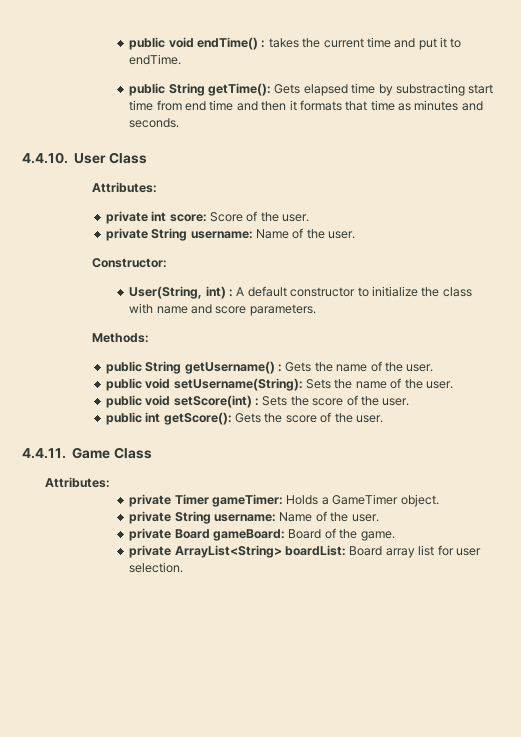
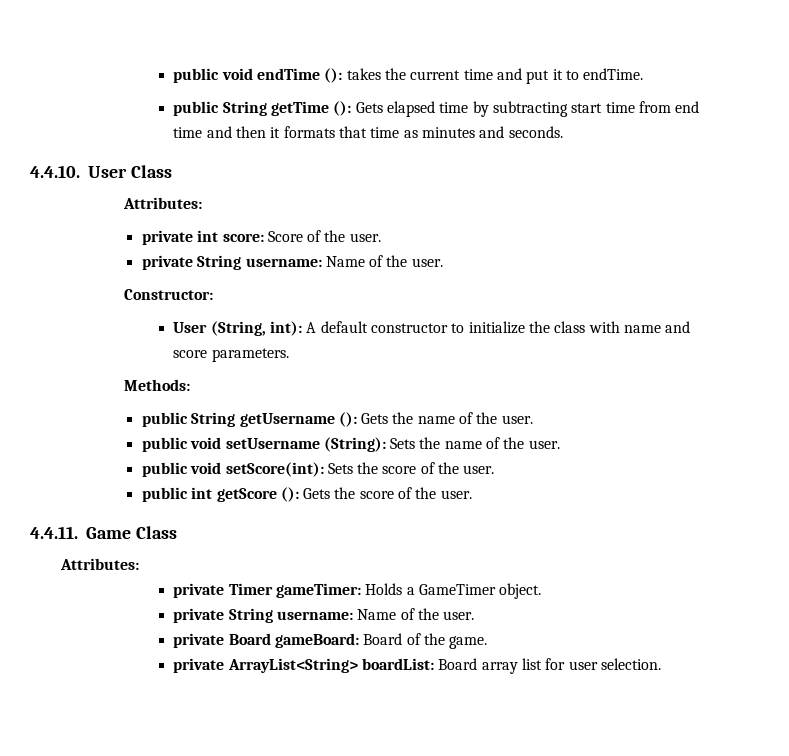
- public void endTime() : takes the current time and put it to endTime.
+ public void endTime (): takes the current time and put it to endTime.
- public String getTime(): Gets elapsed time by substracting start time from end time and then it formats that time as minutes and seconds.
+ public String getTime (): Gets elapsed time by subtracting start time from end time and then it formats that time as minutes and seconds.
- User(String, int) : A default constructor to initialize the class with name and score parameters.
+ User (String, int): A default constructor to initialize the class with name and score parameters.
- public String getUsername() : Gets the name of the user.
+ public String getUsername (): Gets the name of the user.
- public void setUsername(String): Sets the name of the user.
+ public void setUsername (String): Sets the name of the user.
- public void setScore(int) : Sets the score of the user.
+ public void setScore(int): Sets the score of the user.
- public int getScore(): Gets the score of the user.
+ public int getScore (): Gets the score of the user.

